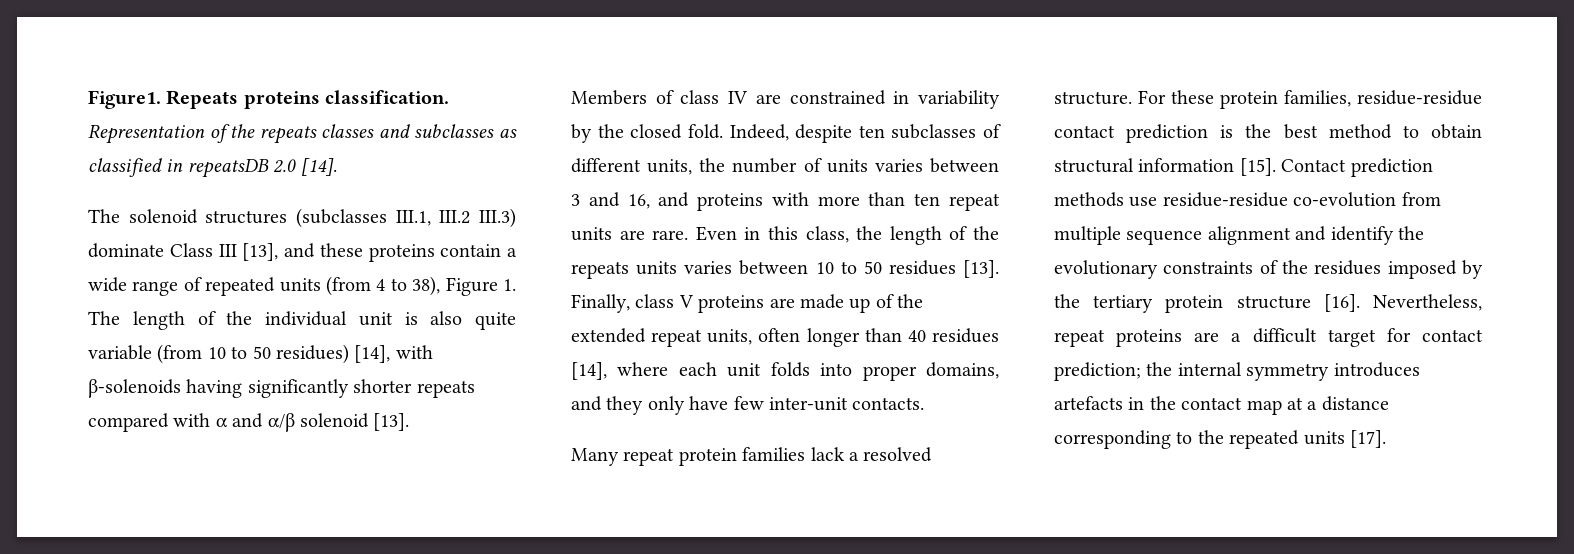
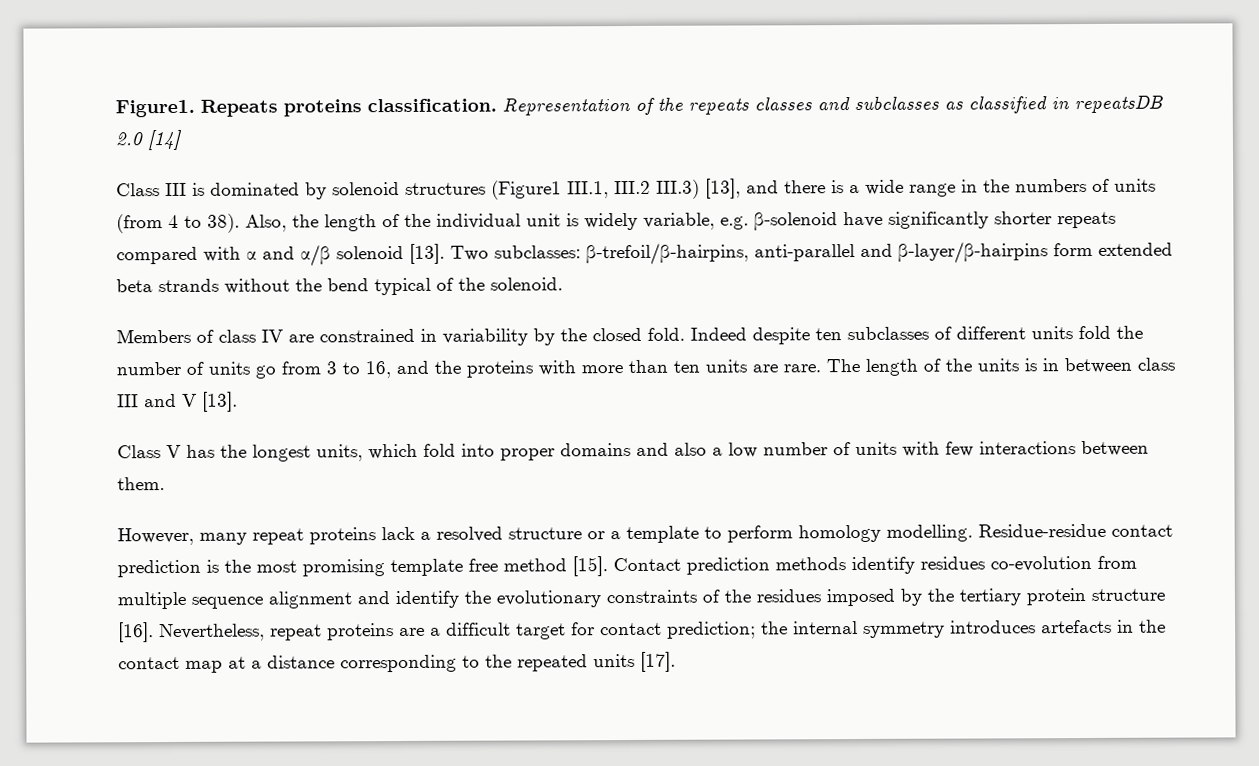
- Representation of the repeats classes and subclasses as classified in repeatsDB 2.0 [14].
- The solenoid structures (subclasses III.1, III.2 III.3) dominate Class III [13], and these proteins contain a wide range of repeated units (from 4 to 38), Figure 1. The length of the individual unit is also quite variable (from 10 to 50 residues) [14], with β-solenoids having significantly shorter repeats compared with α and α/β solenoid [13].
+ Representation of the repeats classes and subclasses as classified in repeatsDB 2.0 [14]
+ Class III is dominated by solenoid structures (Figure1 III.1, III.2 III.3) [13], and there is a wide range in the numbers of units (from 4 to 38). Also, the length of the individual unit is widely variable, e.g. β-solenoid have significantly shorter repeats compared with α and α/β solenoid [13]. Two subclasses: β-trefoil/β-hairpins, anti-parallel and β-layer/β-hairpins form extended beta strands without the bend typical of the solenoid.
- Indeed, despite ten subclasses of different units, the number of units varies between 3 and 16, and proteins with more than ten repeat units are rare.
+ Indeed despite ten subclasses of different units fold the number of units go from 3 to 16, and the proteins with more than ten units are rare.
- Even in this class, the length of the repeats units varies between 10 to 50 residues [13]. Finally, class V proteins are made up of the extended repeat units, often longer than 40 residues [14], where each unit folds into proper domains, and they only have few inter-unit contacts.
- Many repeat protein families lack a resolved structure. For these protein families, residue-residue contact prediction is the best method to obtain structural information [15].
+ The length of the units is in between class III and V [13].
+ Class V has the longest units, which fold into proper domains and also a low number of units with few interactions between them.
+ However, many repeat proteins lack a resolved structure or a template to perform homology modelling. Residue-residue contact prediction is the most promising template free method [15].
- Contact prediction methods use residue-residue co-evolution from multiple sequence alignment and identify the evolutionary constraints of the residues imposed by the tertiary protein structure [16].
+ Contact prediction methods identify residues co-evolution from multiple sequence alignment and identify the evolutionary constraints of the residues imposed by the tertiary protein structure [16].

